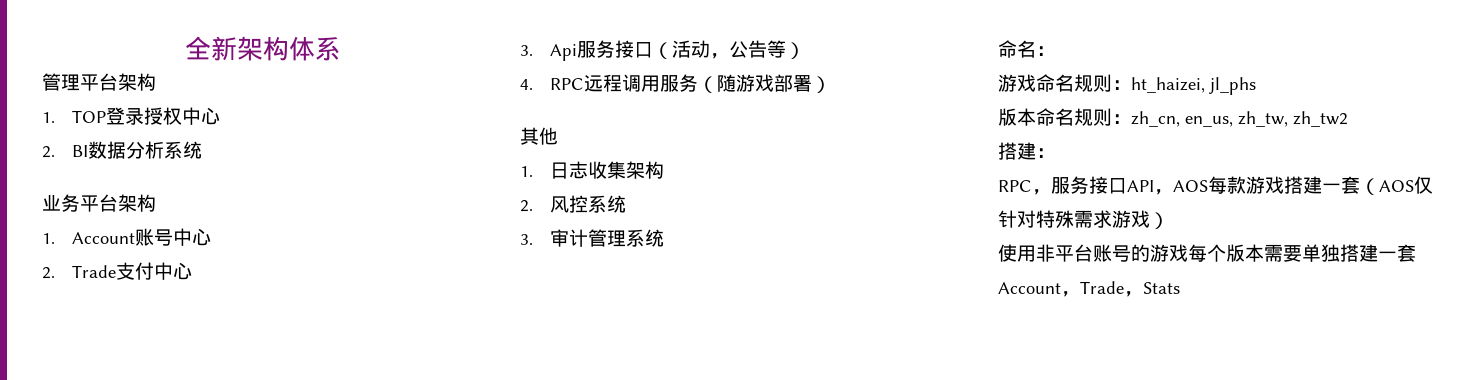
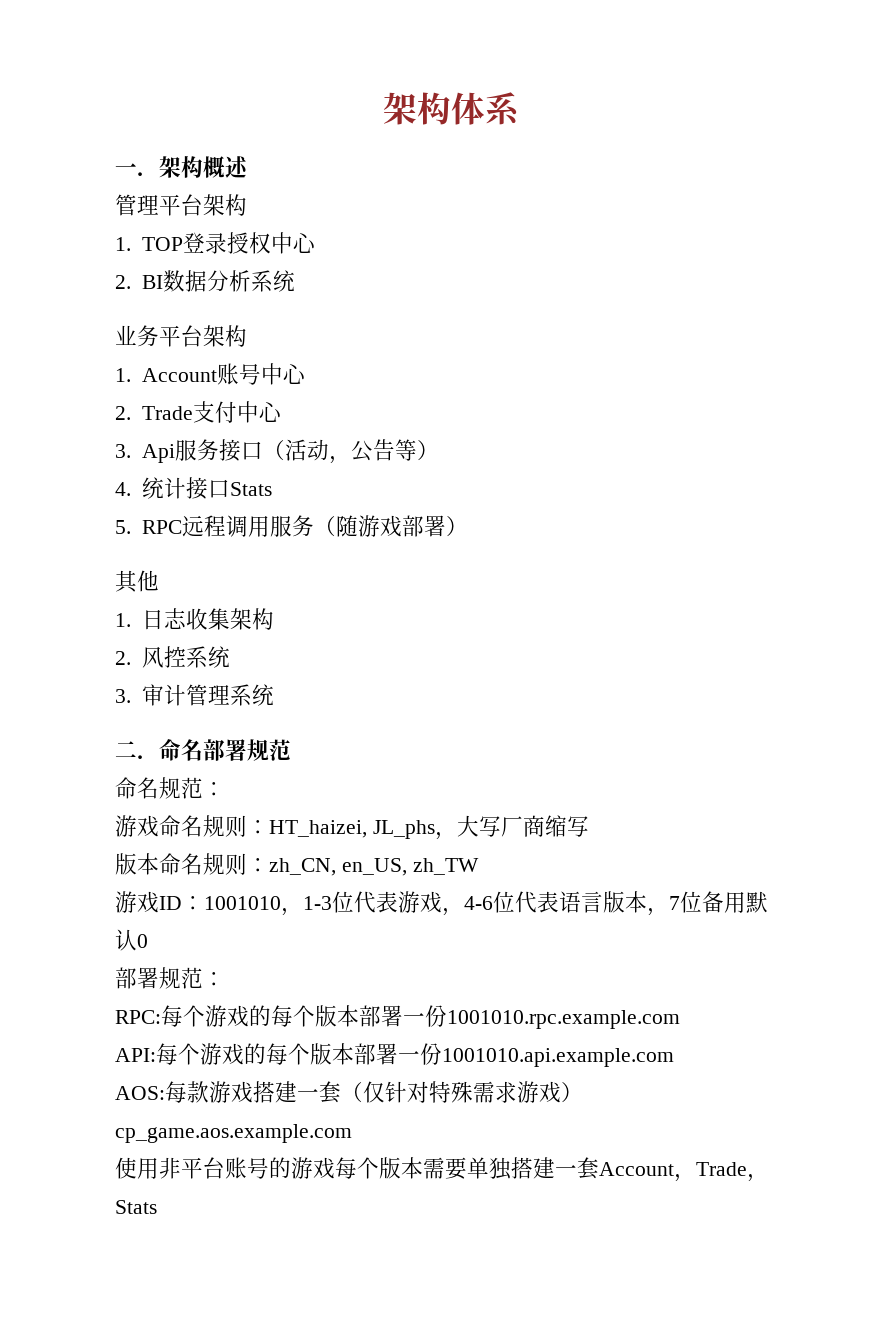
- 全新架构体系
+ 架构体系
+ 一．架构概述
- 4. RPC远程调用服务（随游戏部署）
+ 4.统计接口Stats
+ 5. RPC远程调用服务（随游戏部署）
- 命名：
- 游戏命名规则：ht_haizei, jl_phs
- 版本命名规则：zh_cn, en_us, zh_tw, zh_tw2
- 搭建：
- RPC，服务接口API，AOS每款游戏搭建一套（AOS仅针对特殊需求游戏）
+ 二．命名部署规范
+ 命名规范：
+ 游戏命名规则：HT_haizei, JL_phs，大写厂商缩写
+ 版本命名规则：zh_CN, en_US, zh_TW
+ 游戏ID：1001010，1-3位代表游戏，4-6位代表语言版本，7位备用默认0
+ 部署规范：
+ RPC:每个游戏的每个版本部署一份1001010.rpc.example.com
+ API:每个游戏的每个版本部署一份1001010.api.example.com
+ AOS:每款游戏搭建一套（仅针对特殊需求游戏）cp_game.aos.example.com

